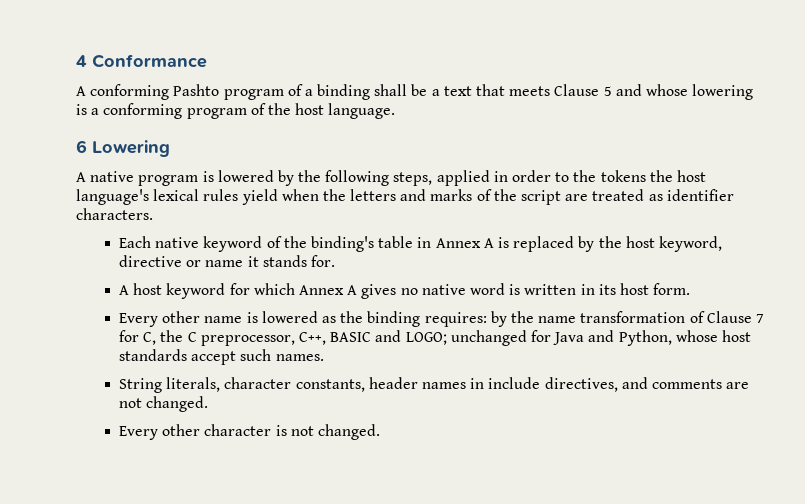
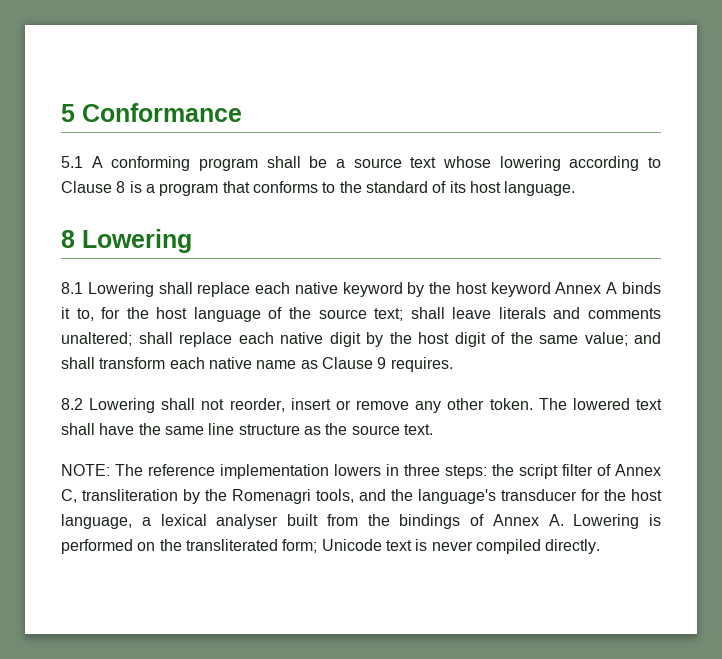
- 4 Conformance
+ 5 Conformance
- A conforming Pashto program of a binding shall be a text that meets Clause 5 and whose lowering is a conforming program of the host language.
+ 5.1 A conforming program shall be a source text whose lowering according to Clause 8 is a program that conforms to the standard of its host language.
- 6 Lowering
+ 8 Lowering
- A native program is lowered by the following steps, applied in order to the tokens the host language's lexical rules yield when the letters and marks of the script are treated as identifier characters.
- Each native keyword of the binding's table in Annex A is replaced by the host keyword, directive or name it stands for.
- A host keyword for which Annex A gives no native word is written in its host form.
- Every other name is lowered as the binding requires: by the name transformation of Clause 7 for C, the C preprocessor, C++, BASIC and LOGO; unchanged for Java and Python, whose host standards accept such names.
- String literals, character constants, header names in include directives, and comments are not changed.
- Every other character is not changed.
+ 8.1 Lowering shall replace each native keyword by the host keyword Annex A binds it to, for the host language of the source text; shall leave literals and comments unaltered; shall replace each native digit by the host digit of the same value; and shall transform each native name as Clause 9 requires.
+ 8.2 Lowering shall not reorder, insert or remove any other token. The lowered text shall have the same line structure as the source text.
+ NOTE: The reference implementation lowers in three steps: the script filter of Annex C, transliteration by the Romenagri tools, and the language's transducer for the host language, a lexical analyser built from the bindings of Annex A. Lowering is performed on the transliterated form; Unicode text is never compiled directly.

